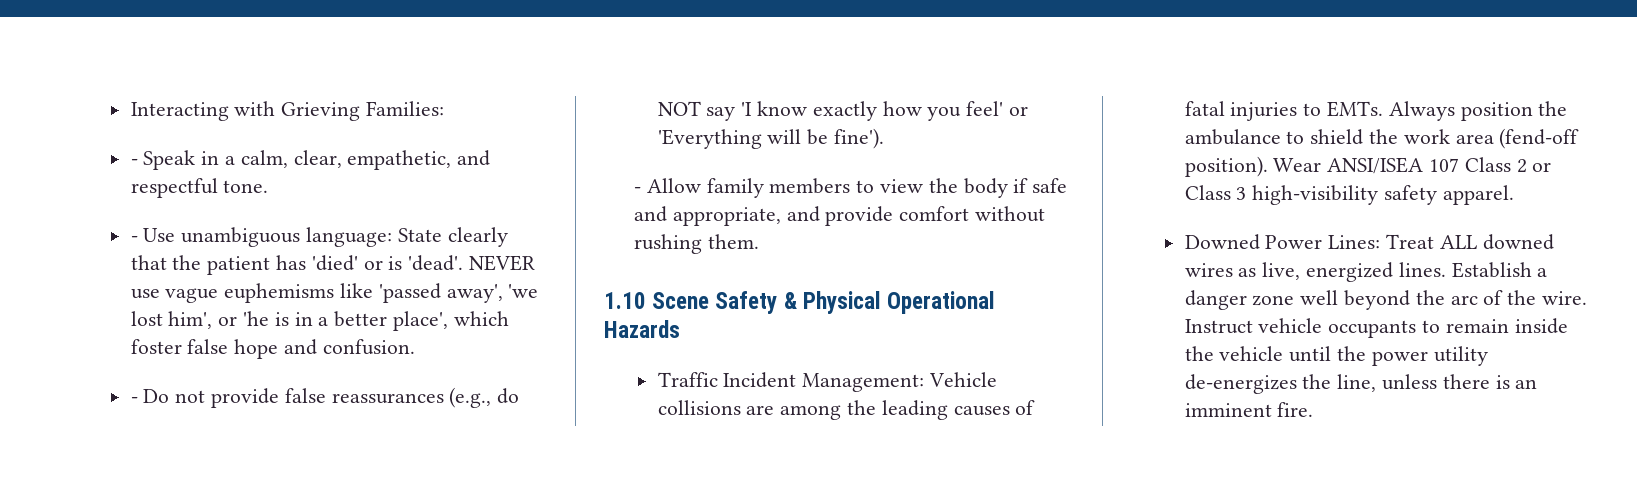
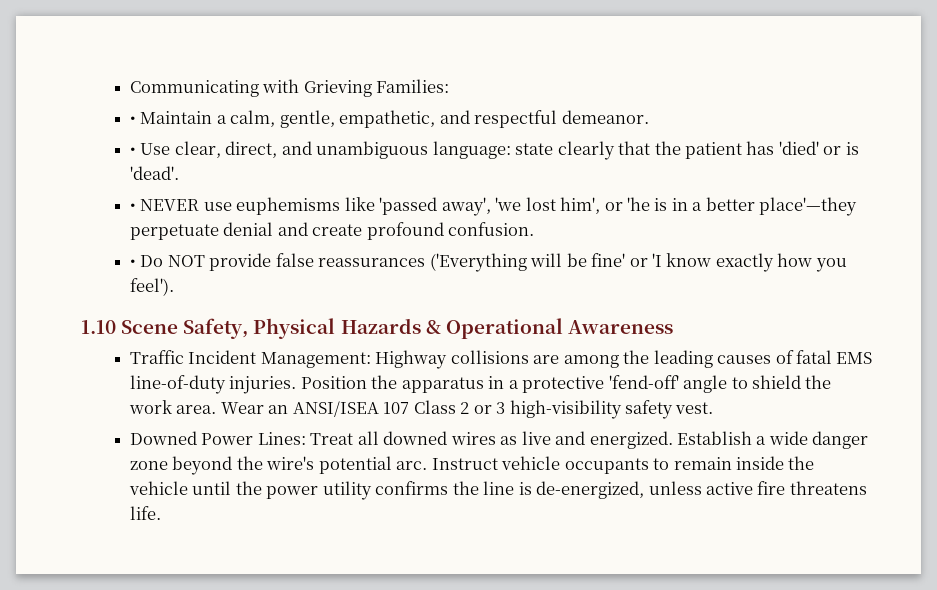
- Interacting with Grieving Families:
+ Communicating with Grieving Families:
- - Speak in a calm, clear, empathetic, and respectful tone.
- - Use unambiguous language: State clearly that the patient has 'died' or is 'dead'. NEVER use vague euphemisms like 'passed away', 'we lost him', or 'he is in a better place', which foster false hope and confusion.
- - Do not provide false reassurances (e.g., do NOT say 'I know exactly how you feel' or 'Everything will be fine').
- - Allow family members to view the body if safe and appropriate, and provide comfort without rushing them.
- 1.10 Scene Safety & Physical Operational Hazards
+ • Maintain a calm, gentle, empathetic, and respectful demeanor.
+ • Use clear, direct, and unambiguous language: state clearly that the patient has 'died' or is 'dead'.
+ • NEVER use euphemisms like 'passed away', 'we lost him', or 'he is in a better place'—they perpetuate denial and create profound confusion.
+ • Do NOT provide false reassurances ('Everything will be fine' or 'I know exactly how you feel').
+ 1.10 Scene Safety, Physical Hazards & Operational Awareness
- Traffic Incident Management: Vehicle collisions are among the leading causes of fatal injuries to EMTs. Always position the ambulance to shield the work area (fend-off position). Wear ANSI/ISEA 107 Class 2 or Class 3 high-visibility safety apparel.
+ Traffic Incident Management: Highway collisions are among the leading causes of fatal EMS line-of-duty injuries. Position the apparatus in a protective 'fend-off' angle to shield the work area. Wear an ANSI/ISEA 107 Class 2 or 3 high-visibility safety vest.
- Downed Power Lines: Treat ALL downed wires as live, energized lines.
+ Downed Power Lines: Treat all downed wires as live and energized.
- Establish a danger zone well beyond the arc of the wire.
+ Establish a wide danger zone beyond the wire's potential arc.
- Instruct vehicle occupants to remain inside the vehicle until the power utility de-energizes the line, unless there is an imminent fire.
+ Instruct vehicle occupants to remain inside the vehicle until the power utility confirms the line is de-energized, unless active fire threatens life.

